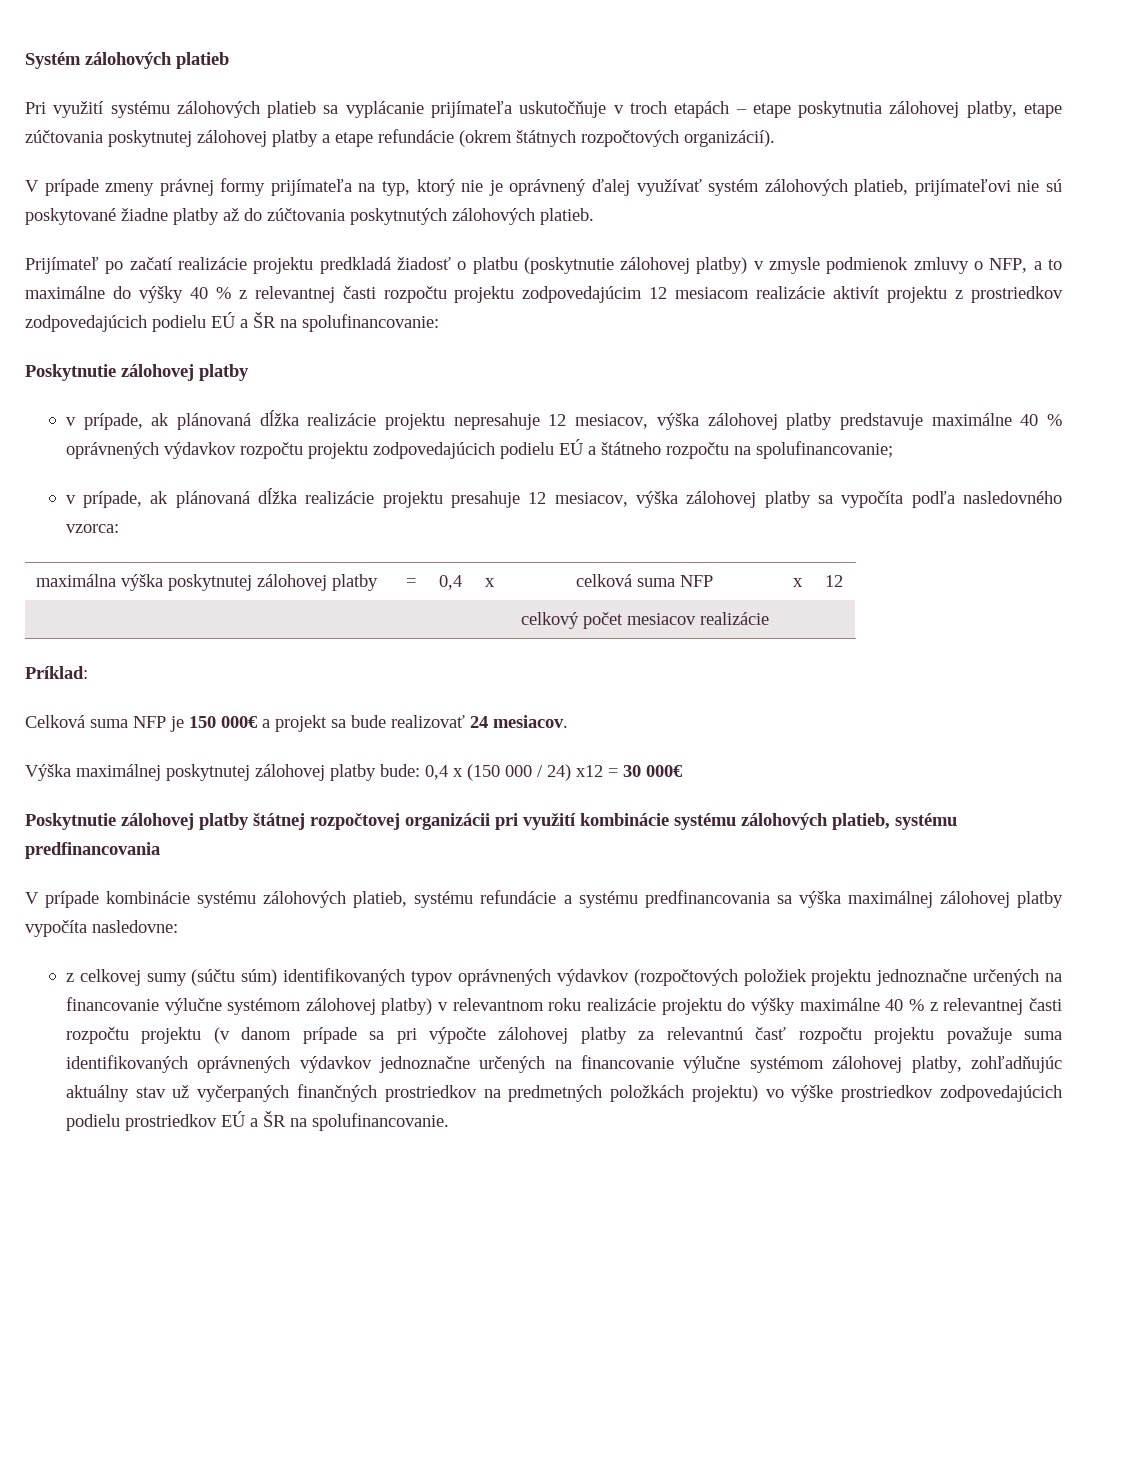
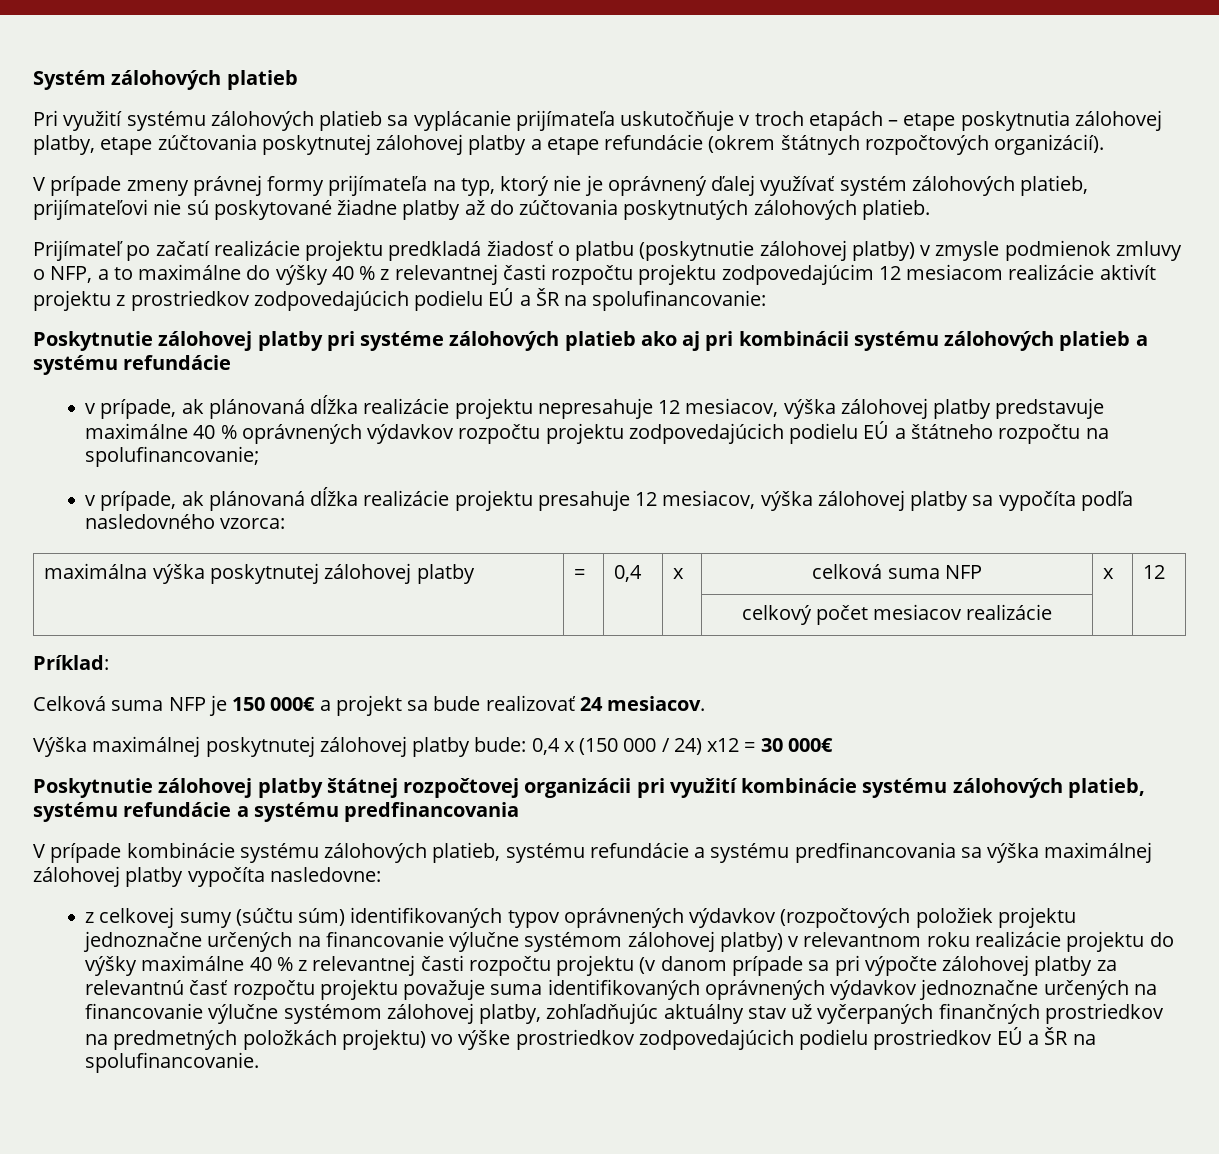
  Prijímateľ po začatí realizácie projektu predkladá žiadosť o platbu (poskytnutie zálohovej platby) v zmysle podmienok zmluvy o NFP, a to maximálne do výšky 40 % z relevantnej časti rozpočtu projektu zodpovedajúcim 12 mesiacom realizácie aktivít projektu z prostriedkov zodpovedajúcich podielu EÚ a ŠR na spolufinancovanie:
- Poskytnutie zálohovej platby
+ Poskytnutie zálohovej platby pri systéme zálohových platieb ako aj pri kombinácii systému zálohových platieb a systému refundácie
- Poskytnutie zálohovej platby štátnej rozpočtovej organizácii pri využití kombinácie systému zálohových platieb, systému predfinancovania
+ Poskytnutie zálohovej platby štátnej rozpočtovej organizácii pri využití kombinácie systému zálohových platieb, systému refundácie a systému predfinancovania

